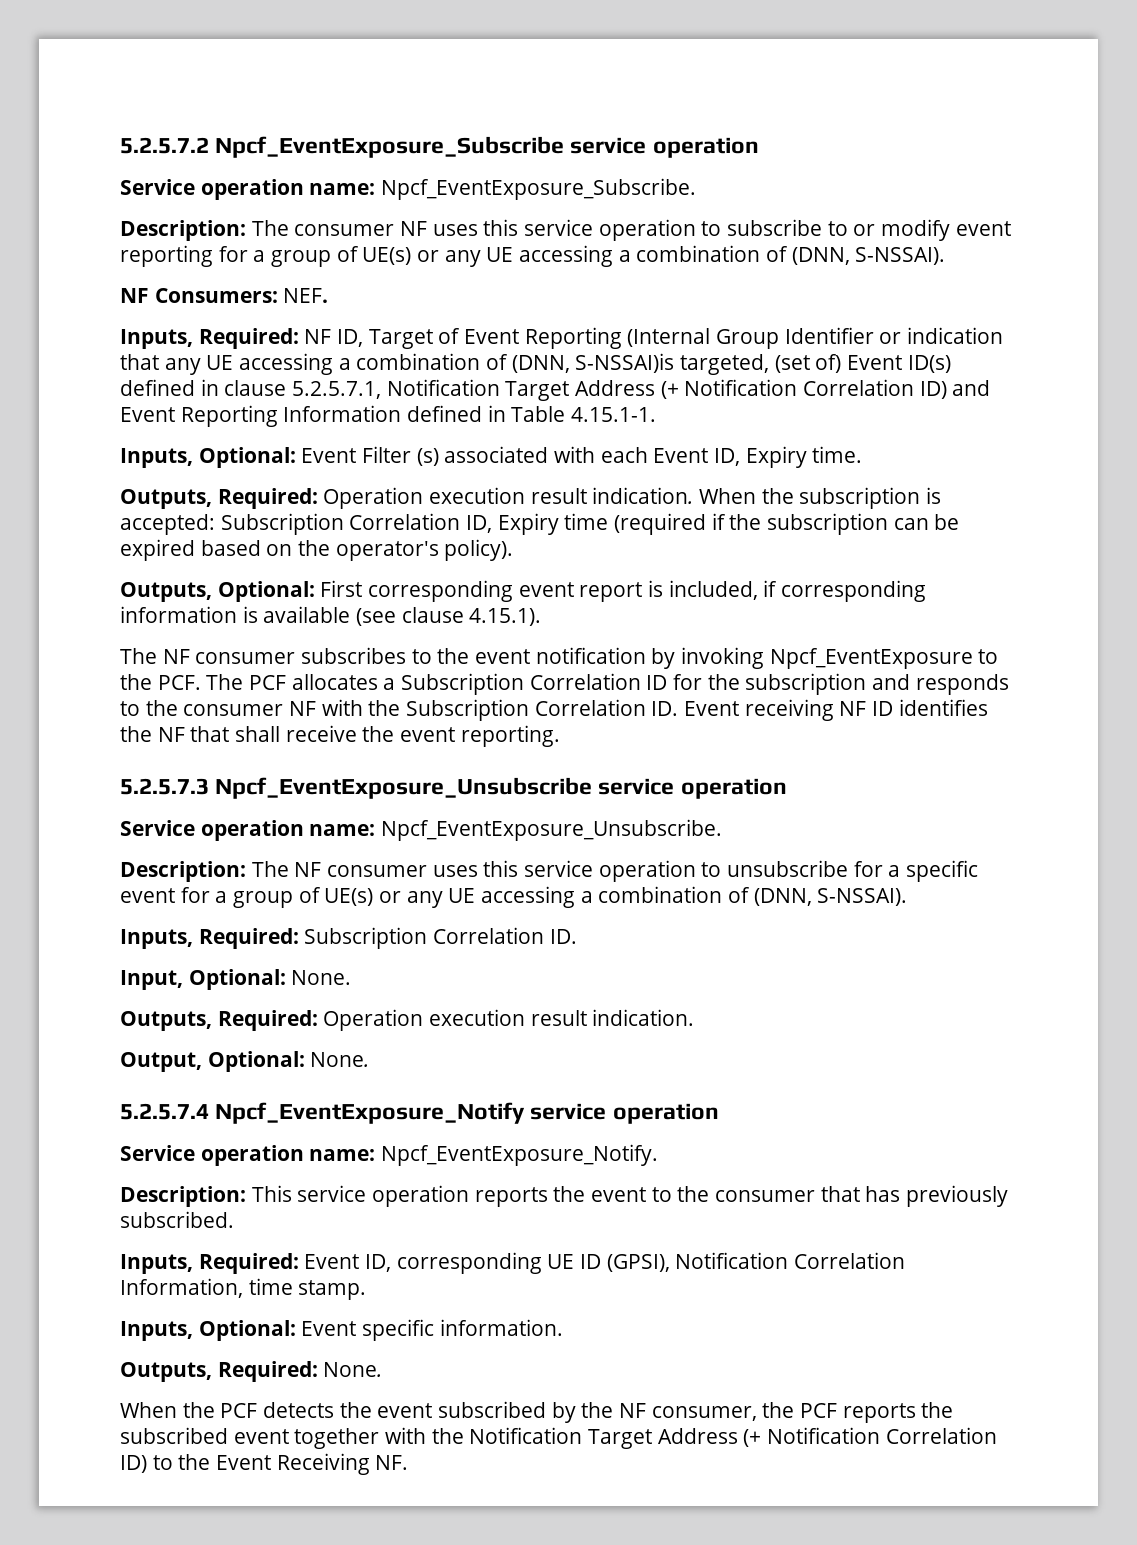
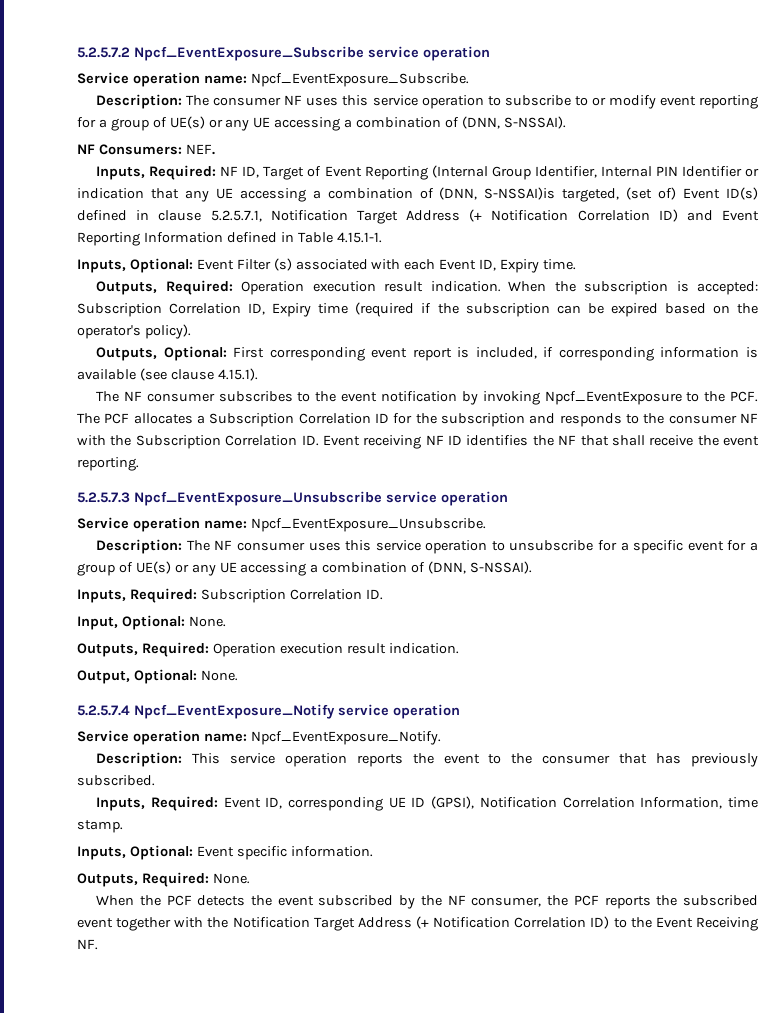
- Inputs, Required: NF ID, Target of Event Reporting (Internal Group Identifier or indication that any UE accessing a combination of (DNN, S-NSSAI)is targeted, (set of) Event ID(s) defined in clause 5.2.5.7.1, Notification Target Address (+ Notification Correlation ID) and Event Reporting Information defined in Table 4.15.1-1.
+ Inputs, Required: NF ID, Target of Event Reporting (Internal Group Identifier, Internal PIN Identifier or indication that any UE accessing a combination of (DNN, S-NSSAI)is targeted, (set of) Event ID(s) defined in clause 5.2.5.7.1, Notification Target Address (+ Notification Correlation ID) and Event Reporting Information defined in Table 4.15.1-1.

